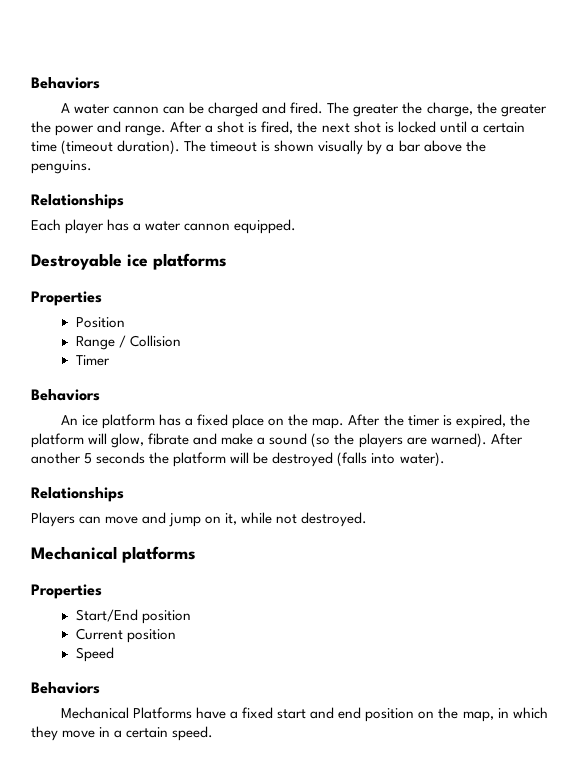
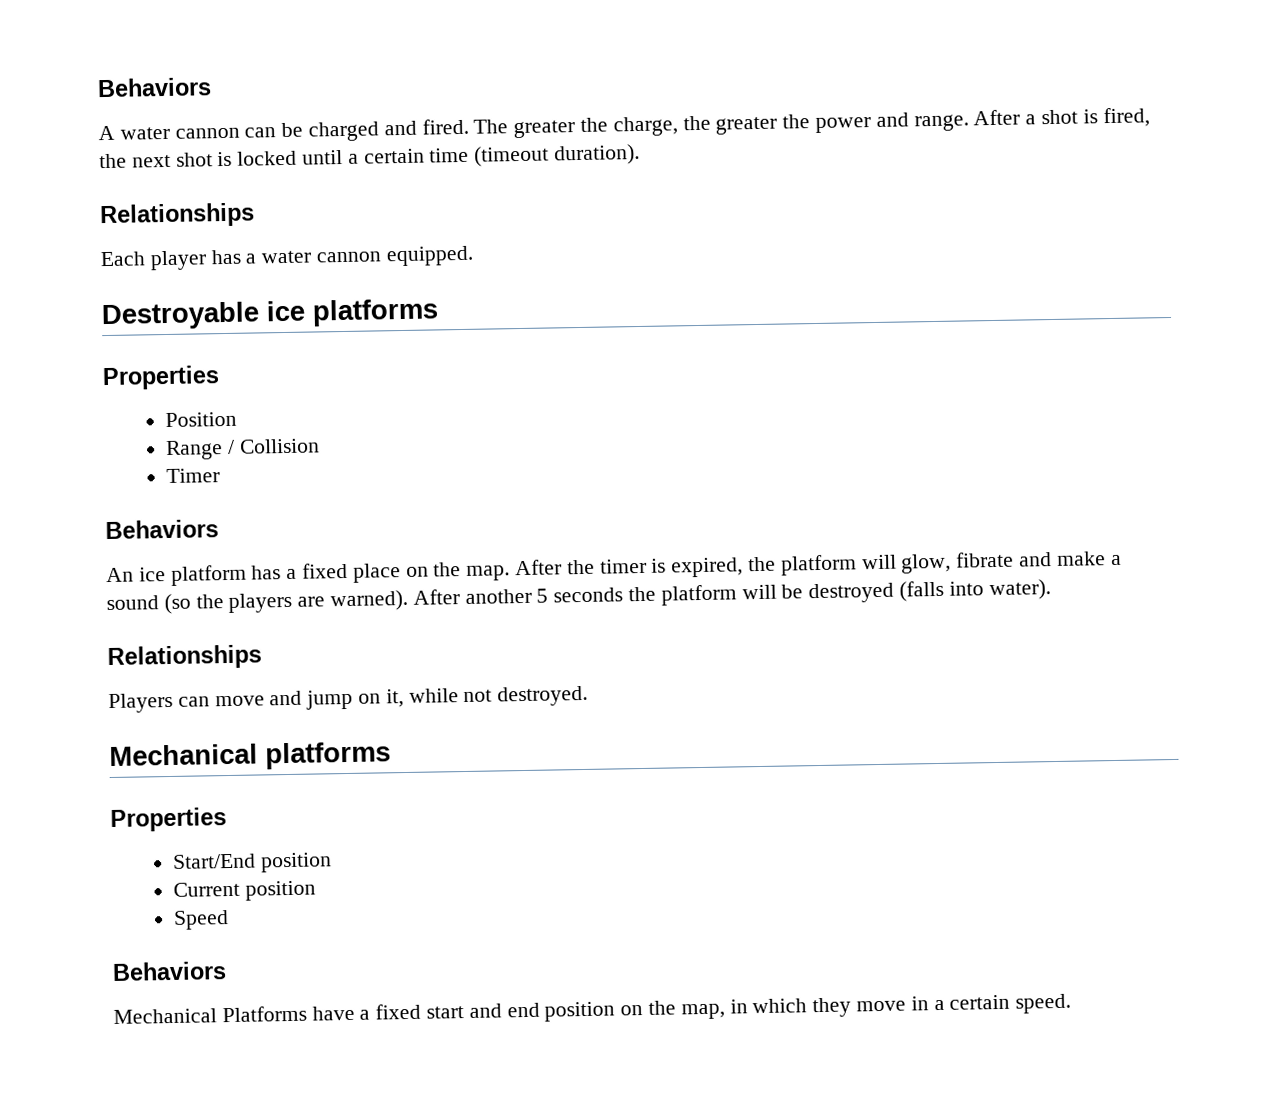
- The timeout is shown visually by a bar above the penguins.

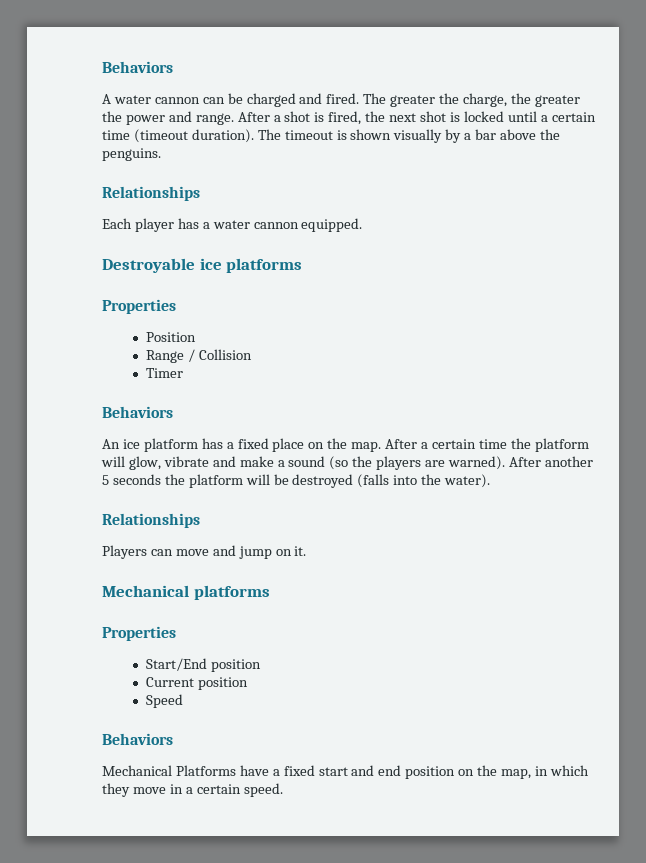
+ The timeout is shown visually by a bar above the penguins.
- After the timer is expired, the platform will glow, fibrate and make a sound (so the players are warned).
+ After a certain time the platform will glow, vibrate and make a sound (so the players are warned).
- After another 5 seconds the platform will be destroyed (falls into water).
+ After another 5 seconds the platform will be destroyed (falls into the water).
- Players can move and jump on it, while not destroyed.
+ Players can move and jump on it.

